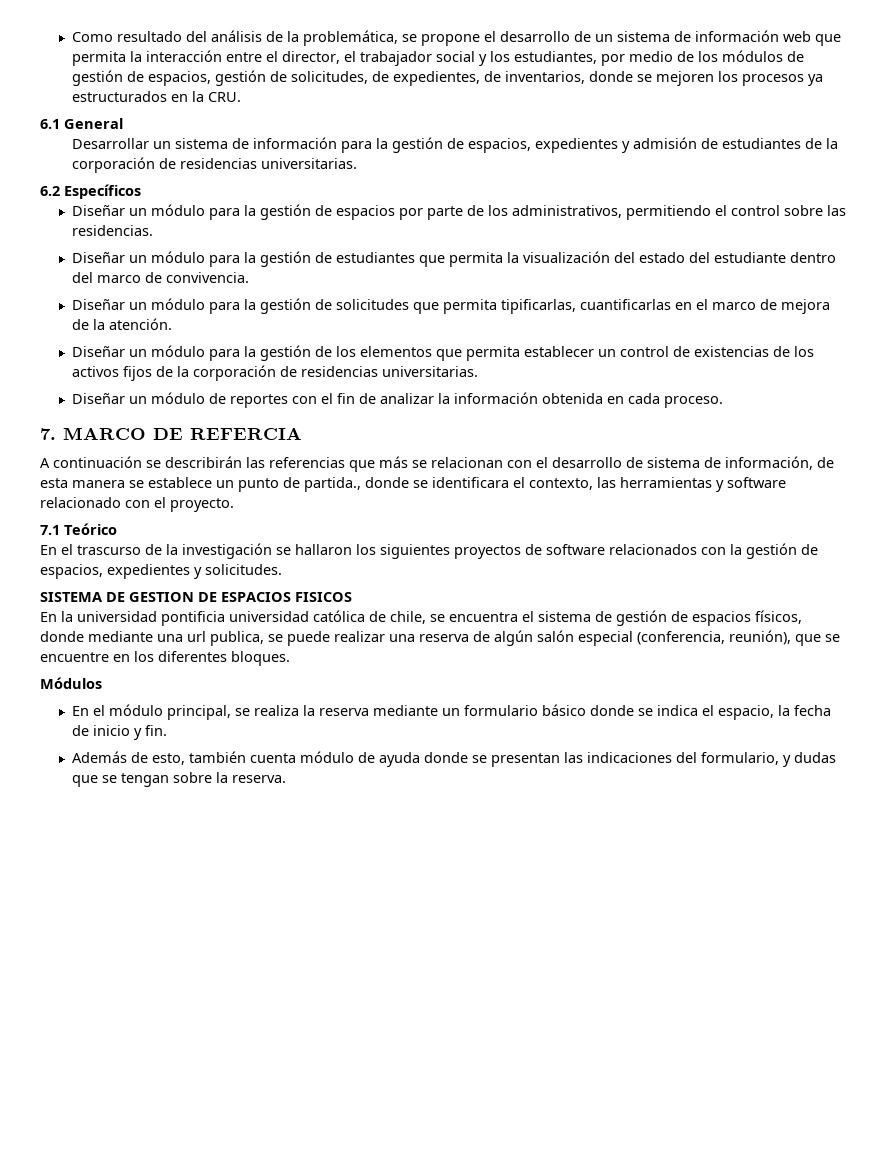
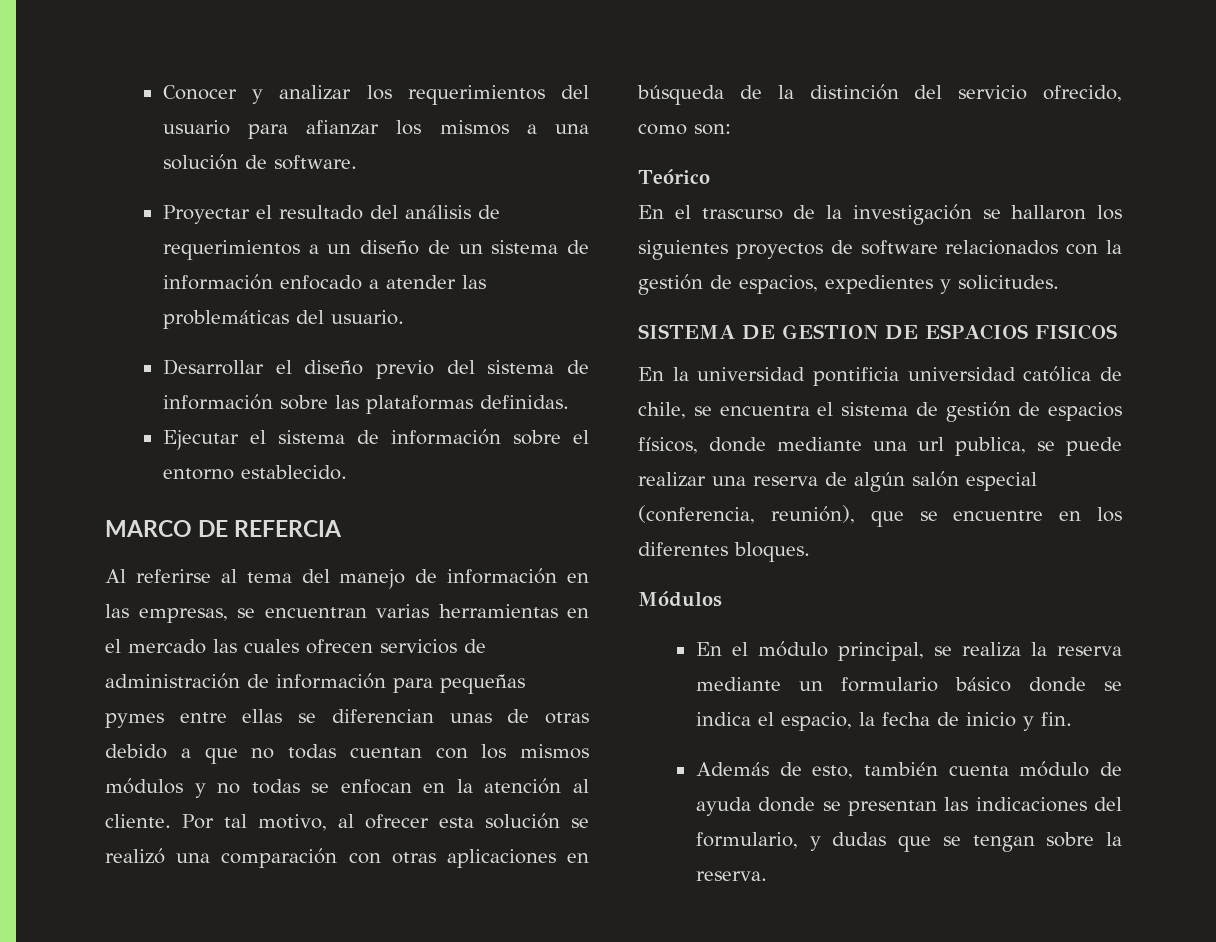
- Como resultado del análisis de la problemática, se propone el desarrollo de un sistema de información web que permita la interacción entre el director, el trabajador social y los estudiantes, por medio de los módulos de gestión de espacios, gestión de solicitudes, de expedientes, de inventarios, donde se mejoren los procesos ya estructurados en la CRU.
- 6.1 General
- Desarrollar un sistema de información para la gestión de espacios, expedientes y admisión de estudiantes de la corporación de residencias universitarias.
- 6.2 Específicos
- Diseñar un módulo para la gestión de espacios por parte de los administrativos, permitiendo el control sobre las residencias.
- Diseñar un módulo para la gestión de estudiantes que permita la visualización del estado del estudiante dentro del marco de convivencia.
- Diseñar un módulo para la gestión de solicitudes que permita tipificarlas, cuantificarlas en el marco de mejora de la atención.
- Diseñar un módulo para la gestión de los elementos que permita establecer un control de existencias de los activos fijos de la corporación de residencias universitarias.
- Diseñar un módulo de reportes con el fin de analizar la información obtenida en cada proceso.
- 7. MARCO DE REFERCIA
- A continuación se describirán las referencias que más se relacionan con el desarrollo de sistema de información, de esta manera se establece un punto de partida., donde se identificara el contexto, las herramientas y software relacionado con el proyecto.
- 7.1 Teórico
+ Conocer y analizar los requerimientos del usuario para afianzar los mismos a una solución de software.
+ Proyectar el resultado del análisis de requerimientos a un diseño de un sistema de información enfocado a atender las problemáticas del usuario.
+ Desarrollar el diseño previo del sistema de información sobre las plataformas definidas.
+ Ejecutar el sistema de información sobre el entorno establecido.
+ MARCO DE REFERCIA
+ Al referirse al tema del manejo de información en las empresas, se encuentran varias herramientas en el mercado las cuales ofrecen servicios de administración de información para pequeñas pymes entre ellas se diferencian unas de otras debido a que no todas cuentan con los mismos módulos y no todas se enfocan en la atención al cliente. Por tal motivo, al ofrecer esta solución se realizó una comparación con otras aplicaciones en búsqueda de la distinción del servicio ofrecido, como son:
+ Teórico

